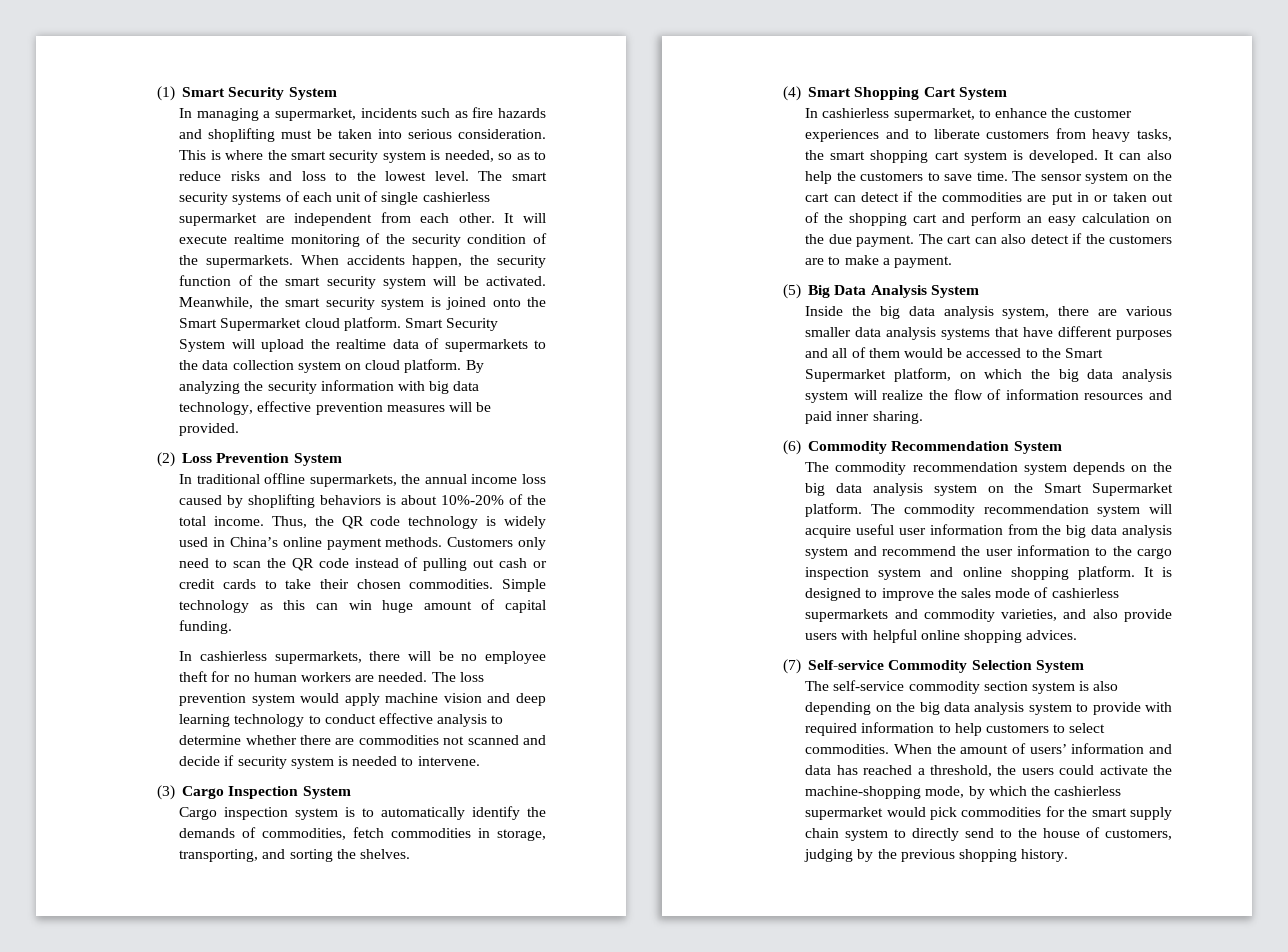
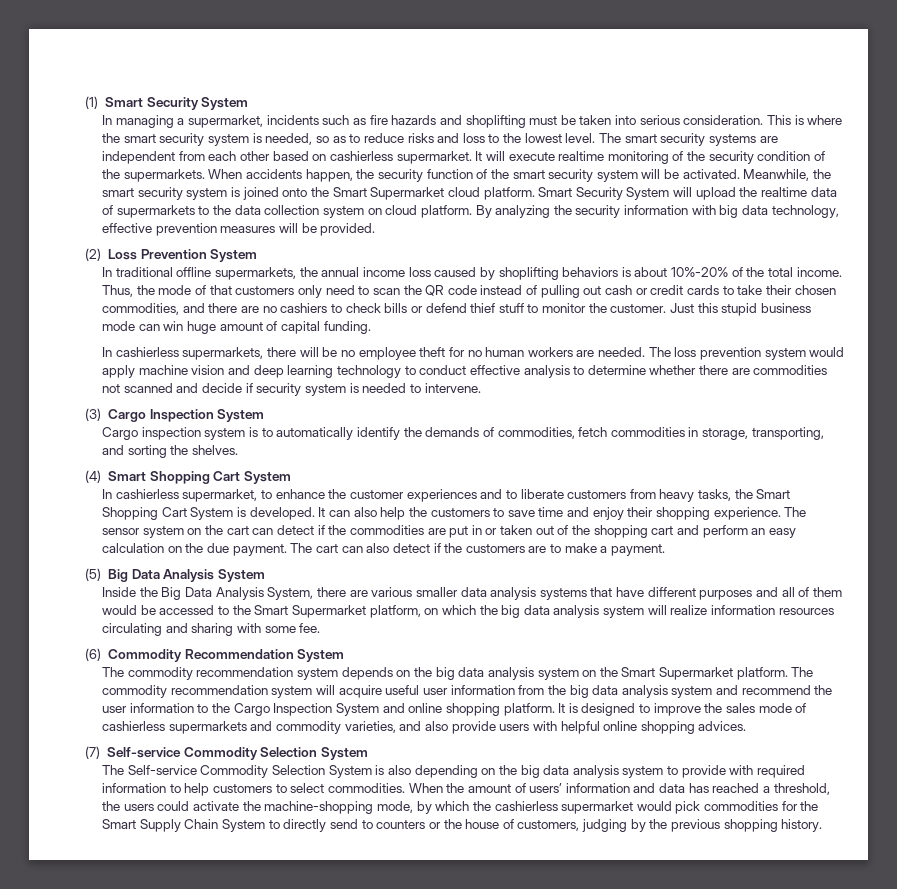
- The smart security systems of each unit of single cashierless supermarket are independent from each other.
+ The smart security systems are independent from each other based on cashierless supermarket.
- Thus, the QR code technology is widely used in China’s online payment methods. Customers only need to scan the QR code instead of pulling out cash or credit cards to take their chosen commodities. Simple technology as this can win huge amount of capital funding.
+ Thus, the mode of that customers only need to scan the QR code instead of pulling out cash or credit cards to take their chosen commodities, and there are no cashiers to check bills or defend thief stuff to monitor the customer. Just this stupid business mode can win huge amount of capital funding.
- In cashierless supermarket, to enhance the customer experiences and to liberate customers from heavy tasks, the smart shopping cart system is developed.
+ In cashierless supermarket, to enhance the customer experiences and to liberate customers from heavy tasks, the Smart Shopping Cart System is developed.
- It can also help the customers to save time.
+ It can also help the customers to save time and enjoy their shopping experience.
- Inside the big data analysis system, there are various smaller data analysis systems that have different purposes and all of them would be accessed to the Smart Supermarket platform, on which the big data analysis system will realize the flow of information resources and paid inner sharing.
+ Inside the Big Data Analysis System, there are various smaller data analysis systems that have different purposes and all of them would be accessed to the Smart Supermarket platform, on which the big data analysis system will realize information resources circulating and sharing with some fee.
- The commodity recommendation system will acquire useful user information from the big data analysis system and recommend the user information to the cargo inspection system and online shopping platform.
+ The commodity recommendation system will acquire useful user information from the big data analysis system and recommend the user information to the Cargo Inspection System and online shopping platform.
- The self-service commodity section system is also depending on the big data analysis system to provide with required information to help customers to select commodities.
+ The Self-service Commodity Selection System is also depending on the big data analysis system to provide with required information to help customers to select commodities.
- When the amount of users’ information and data has reached a threshold, the users could activate the machine-shopping mode, by which the cashierless supermarket would pick commodities for the smart supply chain system to directly send to the house of customers, judging by the previous shopping history.
+ When the amount of users’ information and data has reached a threshold, the users could activate the machine-shopping mode, by which the cashierless supermarket would pick commodities for the Smart Supply Chain System to directly send to counters or the house of customers, judging by the previous shopping history.

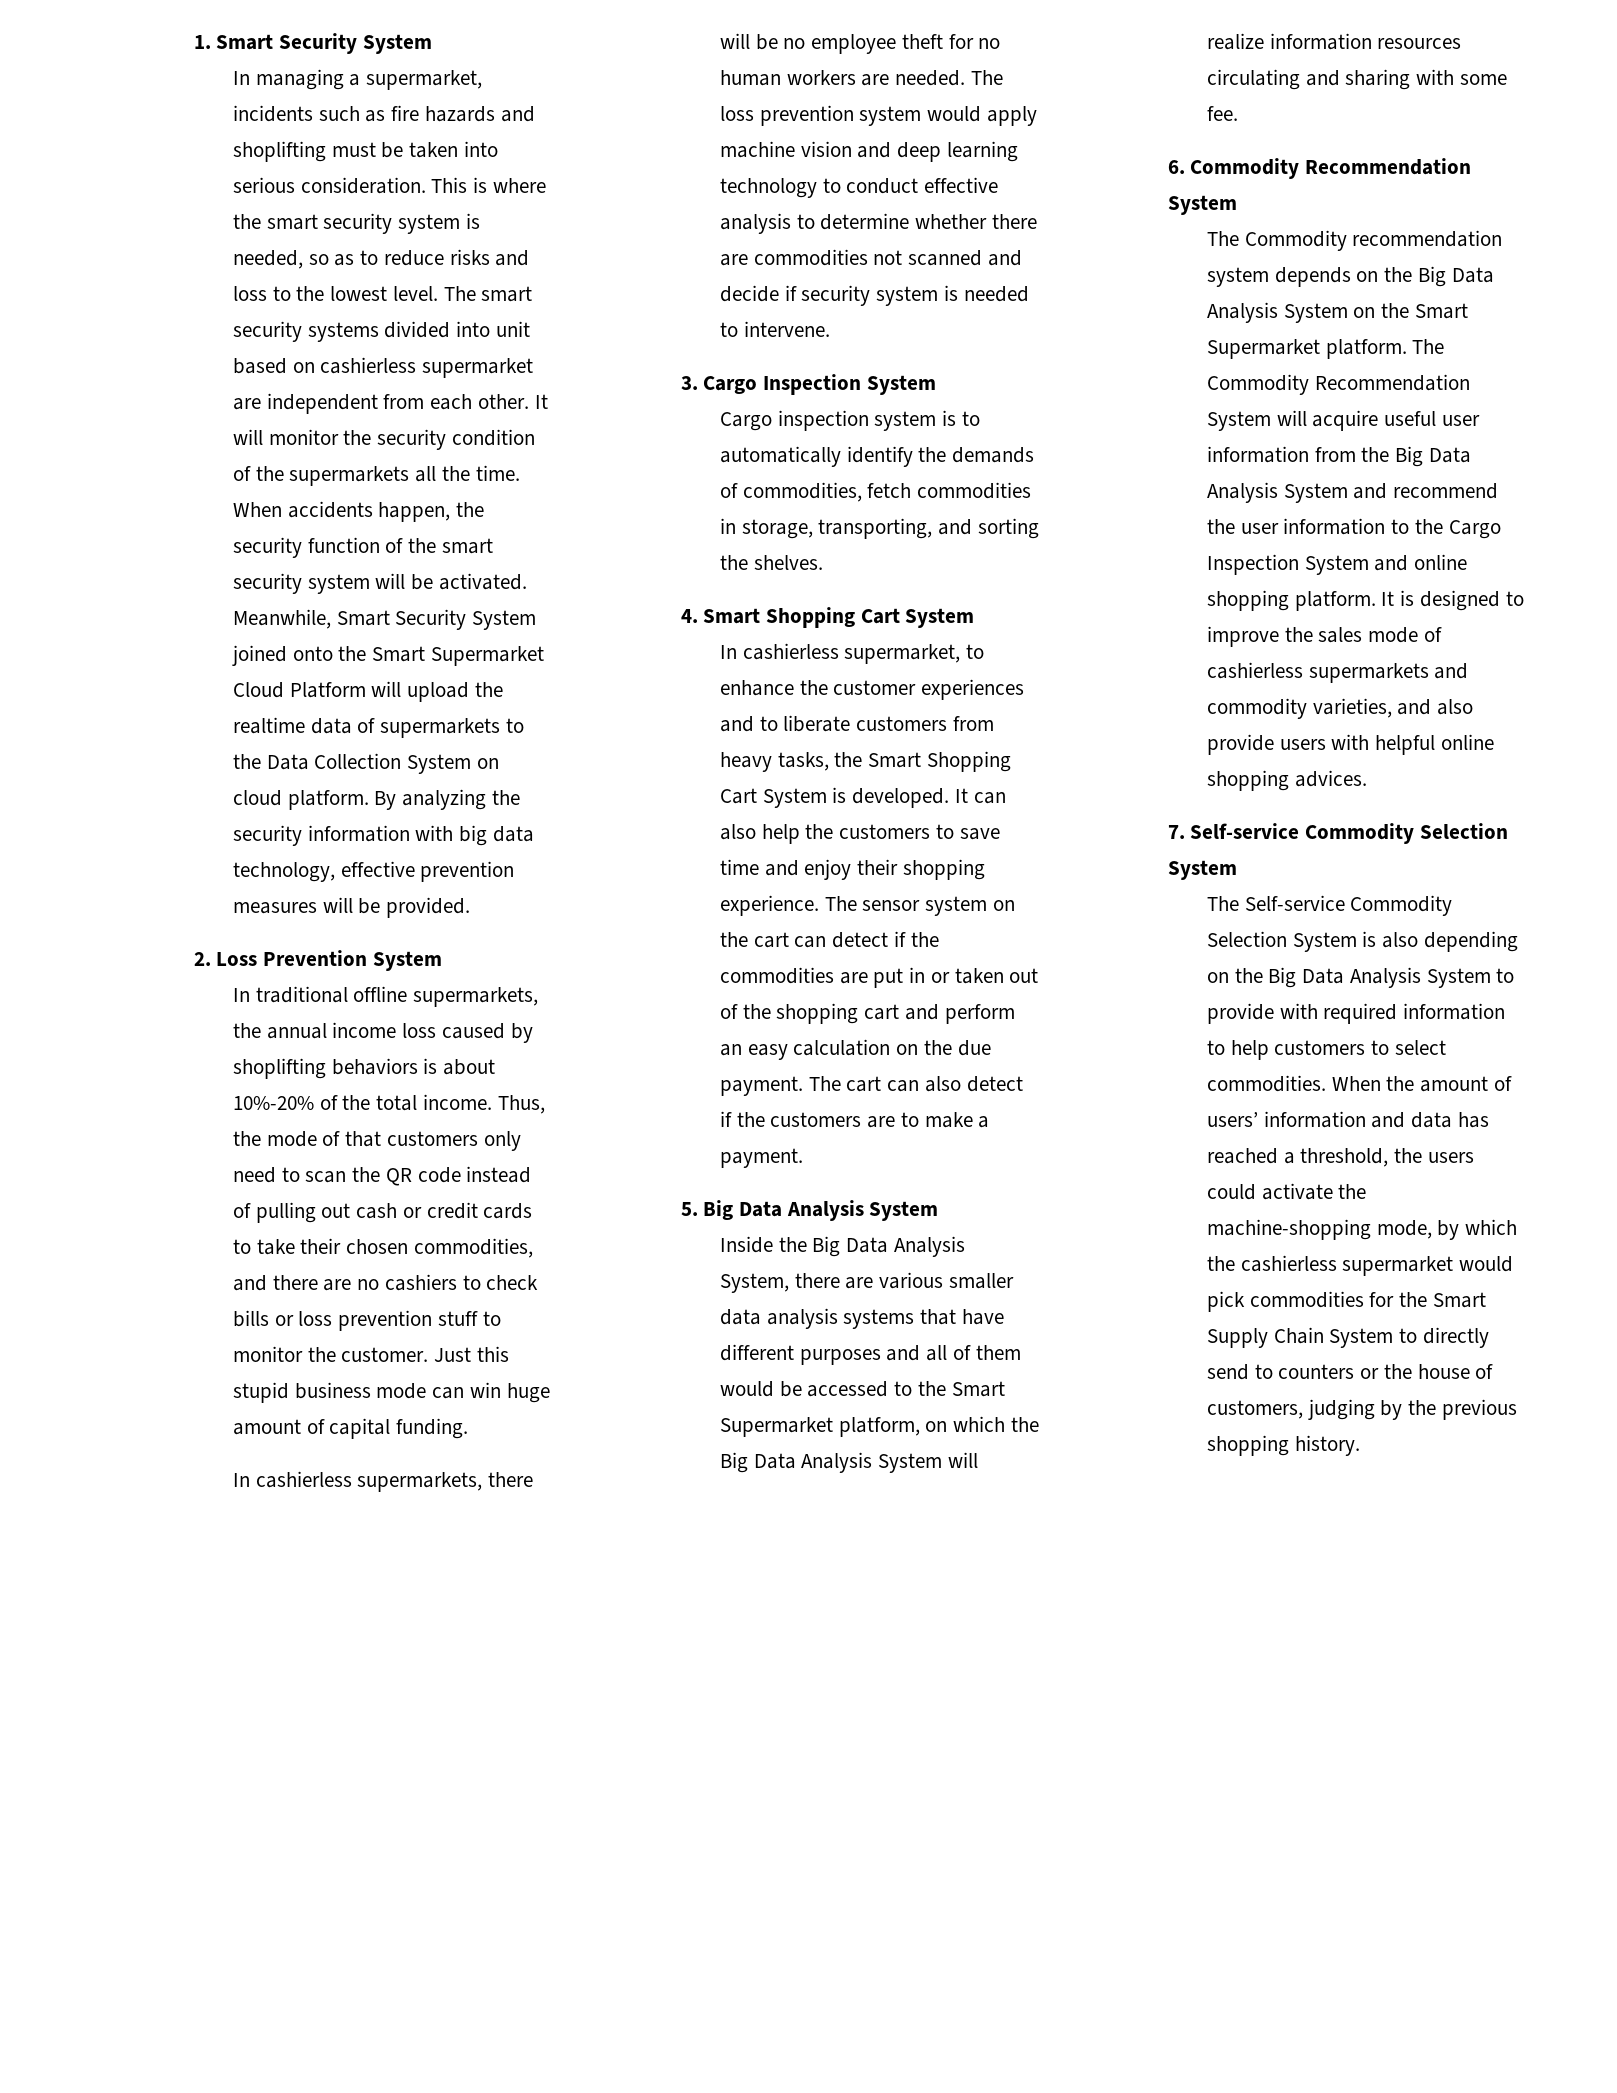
- (1) Smart Security System
+ 1. Smart Security System
- The smart security systems are independent from each other based on cashierless supermarket. It will execute realtime monitoring of the security condition of the supermarkets.
+ The smart security systems divided into unit based on cashierless supermarket are independent from each other. It will monitor the security condition of the supermarkets all the time.
- Meanwhile, the smart security system is joined onto the Smart Supermarket cloud platform. Smart Security System will upload the realtime data of supermarkets to the data collection system on cloud platform.
+ Meanwhile, Smart Security System joined onto the Smart Supermarket Cloud Platform will upload the realtime data of supermarkets to the Data Collection System on cloud platform.
- (2) Loss Prevention System
+ 2. Loss Prevention System
- Thus, the mode of that customers only need to scan the QR code instead of pulling out cash or credit cards to take their chosen commodities, and there are no cashiers to check bills or defend thief stuff to monitor the customer.
+ Thus, the mode of that customers only need to scan the QR code instead of pulling out cash or credit cards to take their chosen commodities, and there are no cashiers to check bills or loss prevention stuff to monitor the customer.
- (3) Cargo Inspection System
+ 3. Cargo Inspection System
- (4) Smart Shopping Cart System
+ 4. Smart Shopping Cart System
- (5) Big Data Analysis System
+ 5. Big Data Analysis System
- Inside the Big Data Analysis System, there are various smaller data analysis systems that have different purposes and all of them would be accessed to the Smart Supermarket platform, on which the big data analysis system will realize information resources circulating and sharing with some fee.
+ Inside the Big Data Analysis System, there are various smaller data analysis systems that have different purposes and all of them would be accessed to the Smart Supermarket platform, on which the Big Data Analysis System will realize information resources circulating and sharing with some fee.
- (6) Commodity Recommendation System
+ 6. Commodity Recommendation System
- The commodity recommendation system depends on the big data analysis system on the Smart Supermarket platform.
+ The Commodity recommendation system depends on the Big Data Analysis System on the Smart Supermarket platform.
- The commodity recommendation system will acquire useful user information from the big data analysis system and recommend the user information to the Cargo Inspection System and online shopping platform.
+ The Commodity Recommendation System will acquire useful user information from the Big Data Analysis System and recommend the user information to the Cargo Inspection System and online shopping platform.
- (7) Self-service Commodity Selection System
+ 7. Self-service Commodity Selection System
- The Self-service Commodity Selection System is also depending on the big data analysis system to provide with required information to help customers to select commodities.
+ The Self-service Commodity Selection System is also depending on the Big Data Analysis System to provide with required information to help customers to select commodities.

